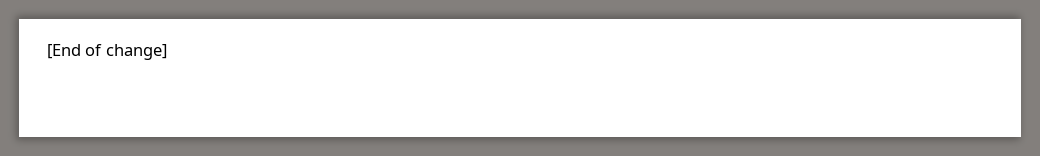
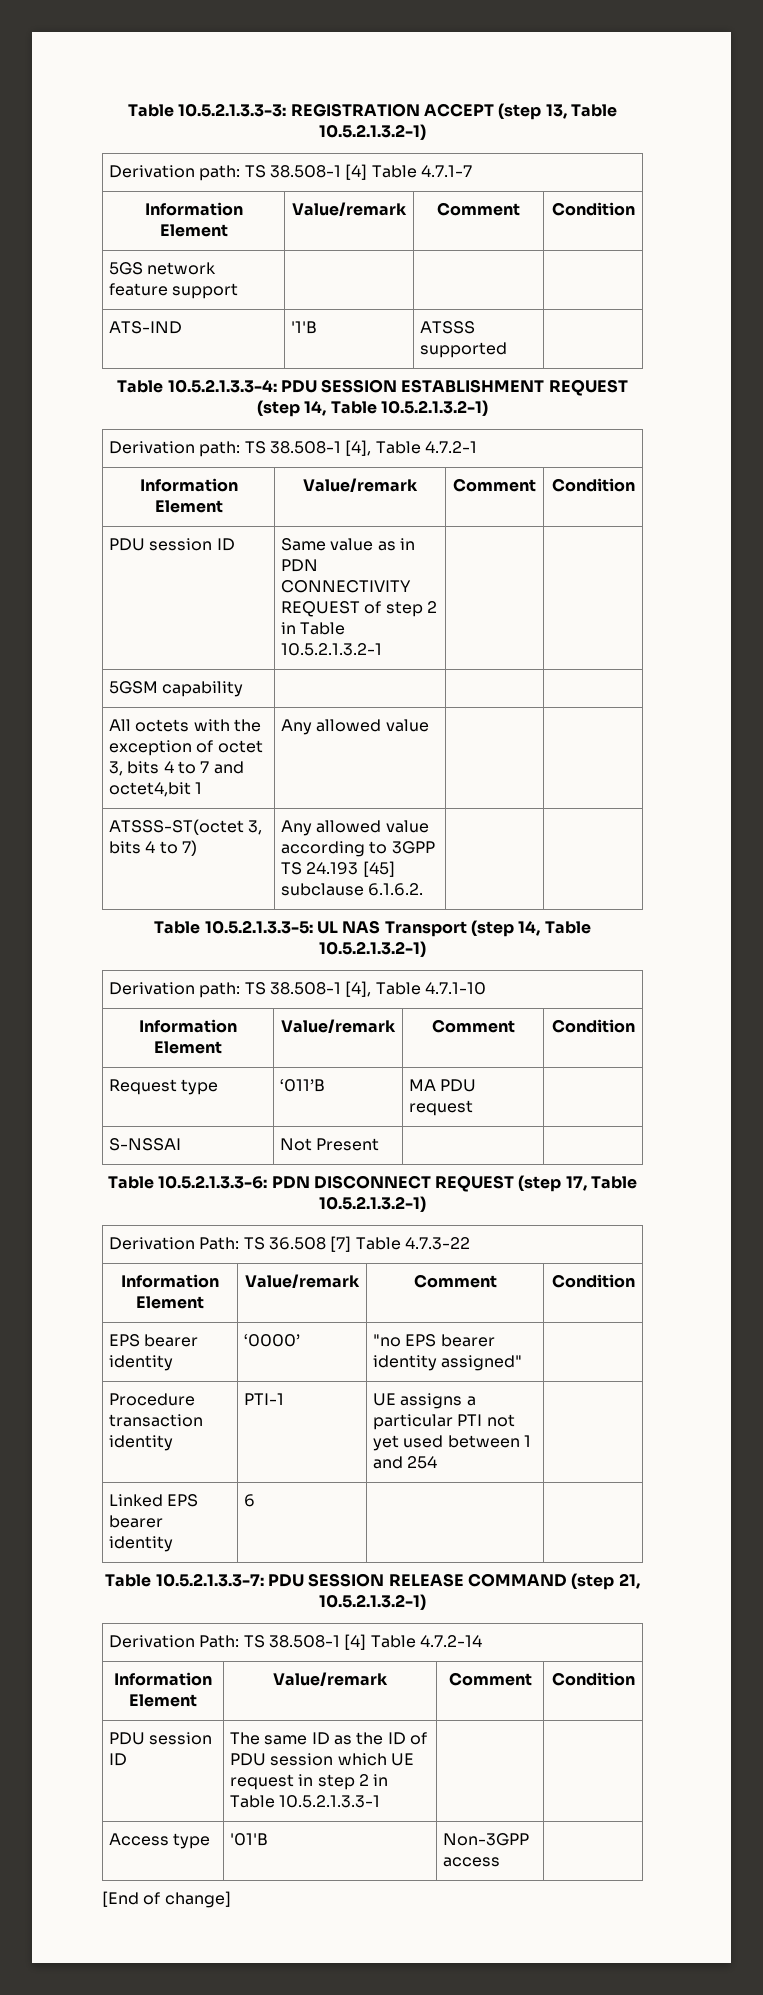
+ Table 10.5.2.1.3.3-3: REGISTRATION ACCEPT (step 13, Table 10.5.2.1.3.2-1)
+ Derivation path: TS 38.508-1 [4] Table 4.7.1-7
+ Information Element | Value/remark | Comment | Condition
+ 5GS network feature support | | |
+ ATS-IND | '1'B | ATSSS supported |
+ Table 10.5.2.1.3.3-4: PDU SESSION ESTABLISHMENT REQUEST (step 14, Table 10.5.2.1.3.2-1)
+ Derivation path: TS 38.508-1 [4], Table 4.7.2-1
+ Information Element | Value/remark | Comment | Condition
+ PDU session ID | Same value as in PDN CONNECTIVITY REQUEST of step 2 in Table 10.5.2.1.3.2-1 | |
+ 5GSM capability | | |
+ All octets with the exception of octet 3, bits 4 to 7 and octet4,bit 1 | Any allowed value | |
+ ATSSS-ST(octet 3, bits 4 to 7) | Any allowed value according to 3GPP TS 24.193 [45] subclause 6.1.6.2. | |
+ Table 10.5.2.1.3.3-5: UL NAS Transport (step 14, Table 10.5.2.1.3.2-1)
+ Derivation path: TS 38.508-1 [4], Table 4.7.1-10
+ Information Element | Value/remark | Comment | Condition
+ Request type | ‘011’B | MA PDU request |
+ S-NSSAI | Not Present | |
+ Table 10.5.2.1.3.3-6: PDN DISCONNECT REQUEST (step 17, Table 10.5.2.1.3.2-1)
+ Derivation Path: TS 36.508 [7] Table 4.7.3-22
+ Information Element | Value/remark | Comment | Condition
+ EPS bearer identity | ‘0000’ | "no EPS bearer identity assigned" |
+ Procedure transaction identity | PTI-1 | UE assigns a particular PTI not yet used between 1 and 254 |
+ Linked EPS bearer identity | 6 | |
+ Table 10.5.2.1.3.3-7: PDU SESSION RELEASE COMMAND (step 21, 10.5.2.1.3.2-1)
+ Derivation Path: TS 38.508-1 [4] Table 4.7.2-14
+ Information Element | Value/remark | Comment | Condition
+ PDU session ID | The same ID as the ID of PDU session which UE request in step 2 in Table 10.5.2.1.3.3-1 | |
+ Access type | '01'B | Non-3GPP access |

